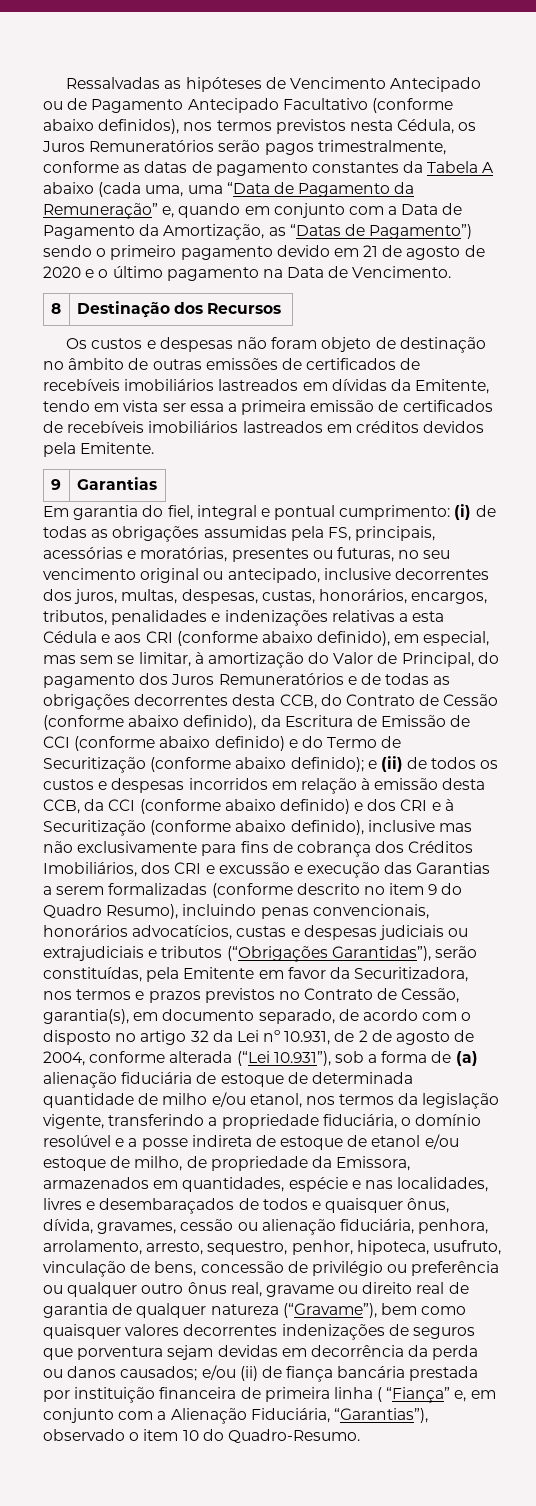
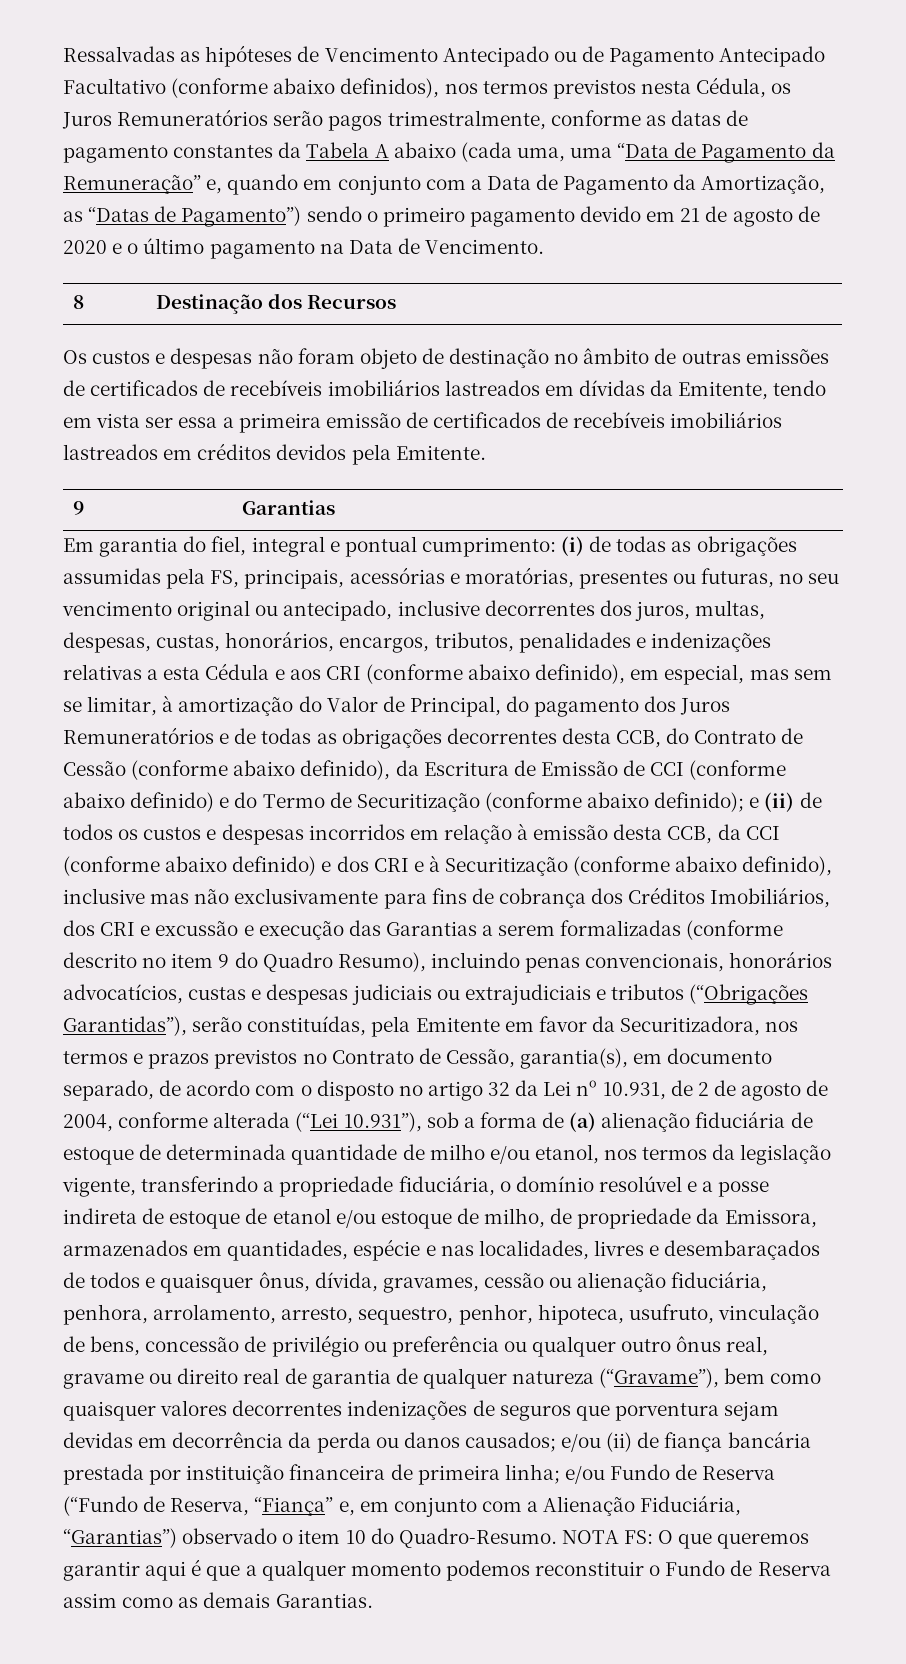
- e/ou (ii) de fiança bancária prestada por instituição financeira de primeira linha ( “Fiança” e, em conjunto com a Alienação Fiduciária, “Garantias”), observado o item 10 do Quadro-Resumo.
+ e/ou (ii) de fiança bancária prestada por instituição financeira de primeira linha; e/ou Fundo de Reserva (“Fundo de Reserva, “Fiança” e, em conjunto com a Alienação Fiduciária, “Garantias”) observado o item 10 do Quadro-Resumo.
+ NOTA FS: O que queremos garantir aqui é que a qualquer momento podemos reconstituir o Fundo de Reserva assim como as demais Garantias.

